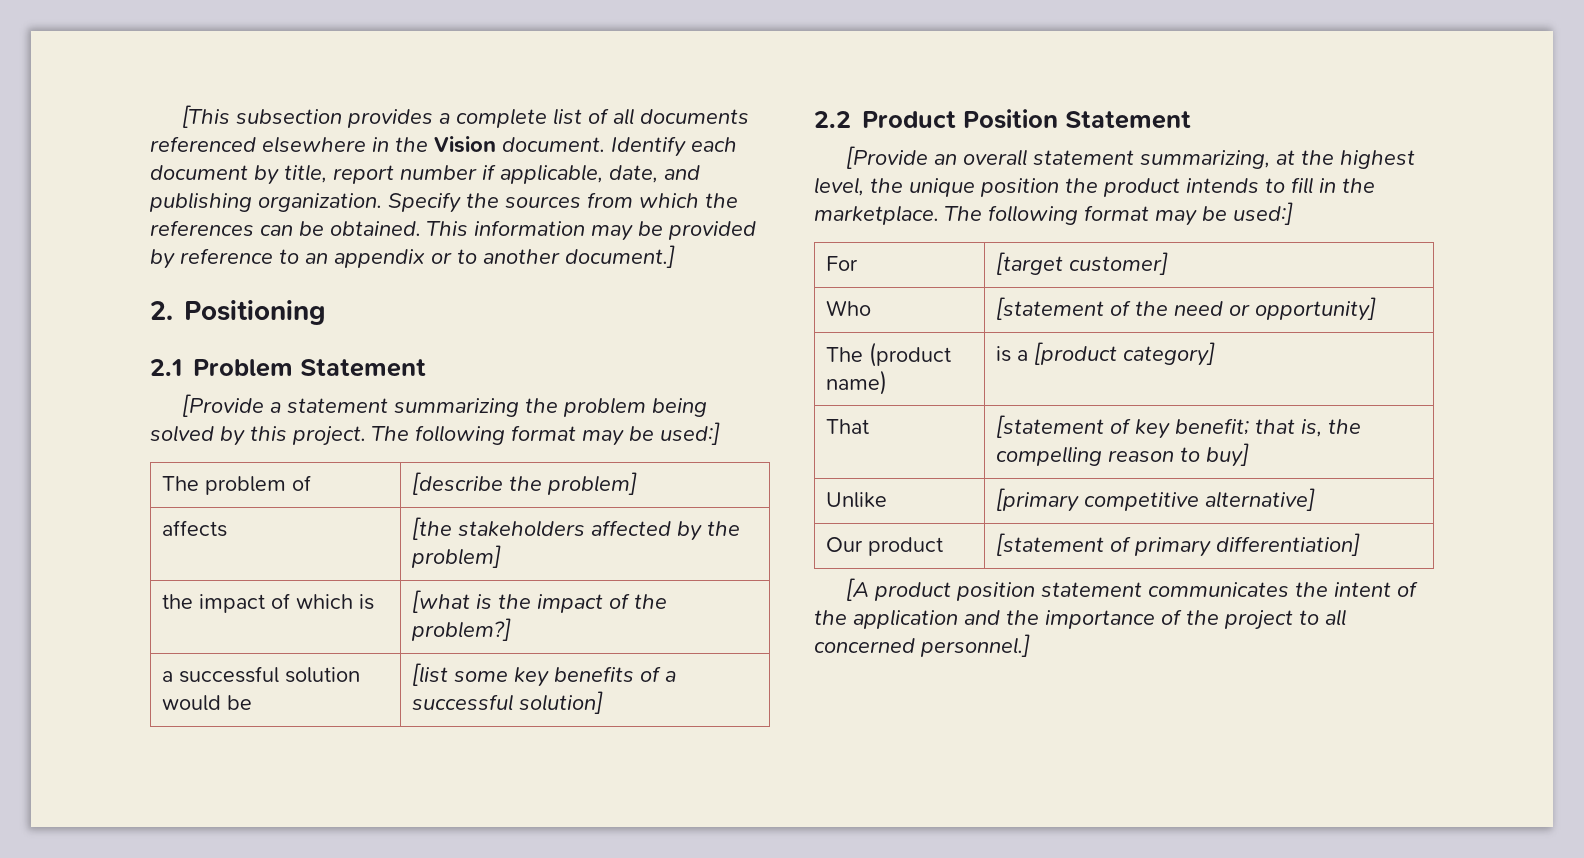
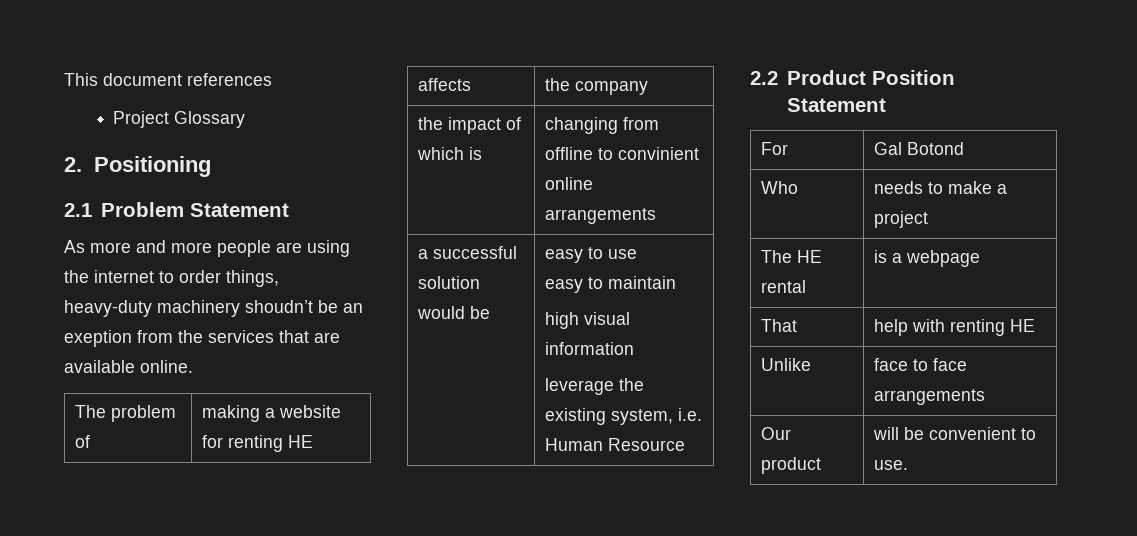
- [This subsection provides a complete list of all documents referenced elsewhere in the Vision document. Identify each document by title, report number if applicable, date, and publishing organization. Specify the sources from which the references can be obtained. This information may be provided by reference to an appendix or to another document.]
+ This document references
+ Project Glossary
- [Provide a statement summarizing the problem being solved by this project. The following format may be used:]
- The problem of | [describe the problem]
- affects | [the stakeholders affected by the problem]
+ As more and more people are using the internet to order things, heavy-duty machinery shoudn’t be an exeption from the services that are available online.
+ The problem of | making a website for renting HE
+ affects | the company
- the impact of which is | [what is the impact of the problem?]
+ the impact of which is | changing from offline to convinient online arrangements
- a successful solution would be | [list some key benefits of a successful solution]
+ a successful solution would be | easy to use
+ easy to maintain
+ high visual information
+ leverage the existing system, i.e. Human Resource
  2.2 Product Position Statement
- [Provide an overall statement summarizing, at the highest level, the unique position the product intends to fill in the marketplace. The following format may be used:]
- For | [target customer]
+ For | Gal Botond
- Who | [statement of the need or opportunity]
- The (product name) | is a [product category]
+ Who | needs to make a project
+ The HE rental | is a webpage
- That | [statement of key benefit; that is, the compelling reason to buy]
- Unlike | [primary competitive alternative]
- Our product | [statement of primary differentiation]
- [A product position statement communicates the intent of the application and the importance of the project to all concerned personnel.]
+ That | help with renting HE
+ Unlike | face to face arrangements
+ Our product | will be convenient to use.

